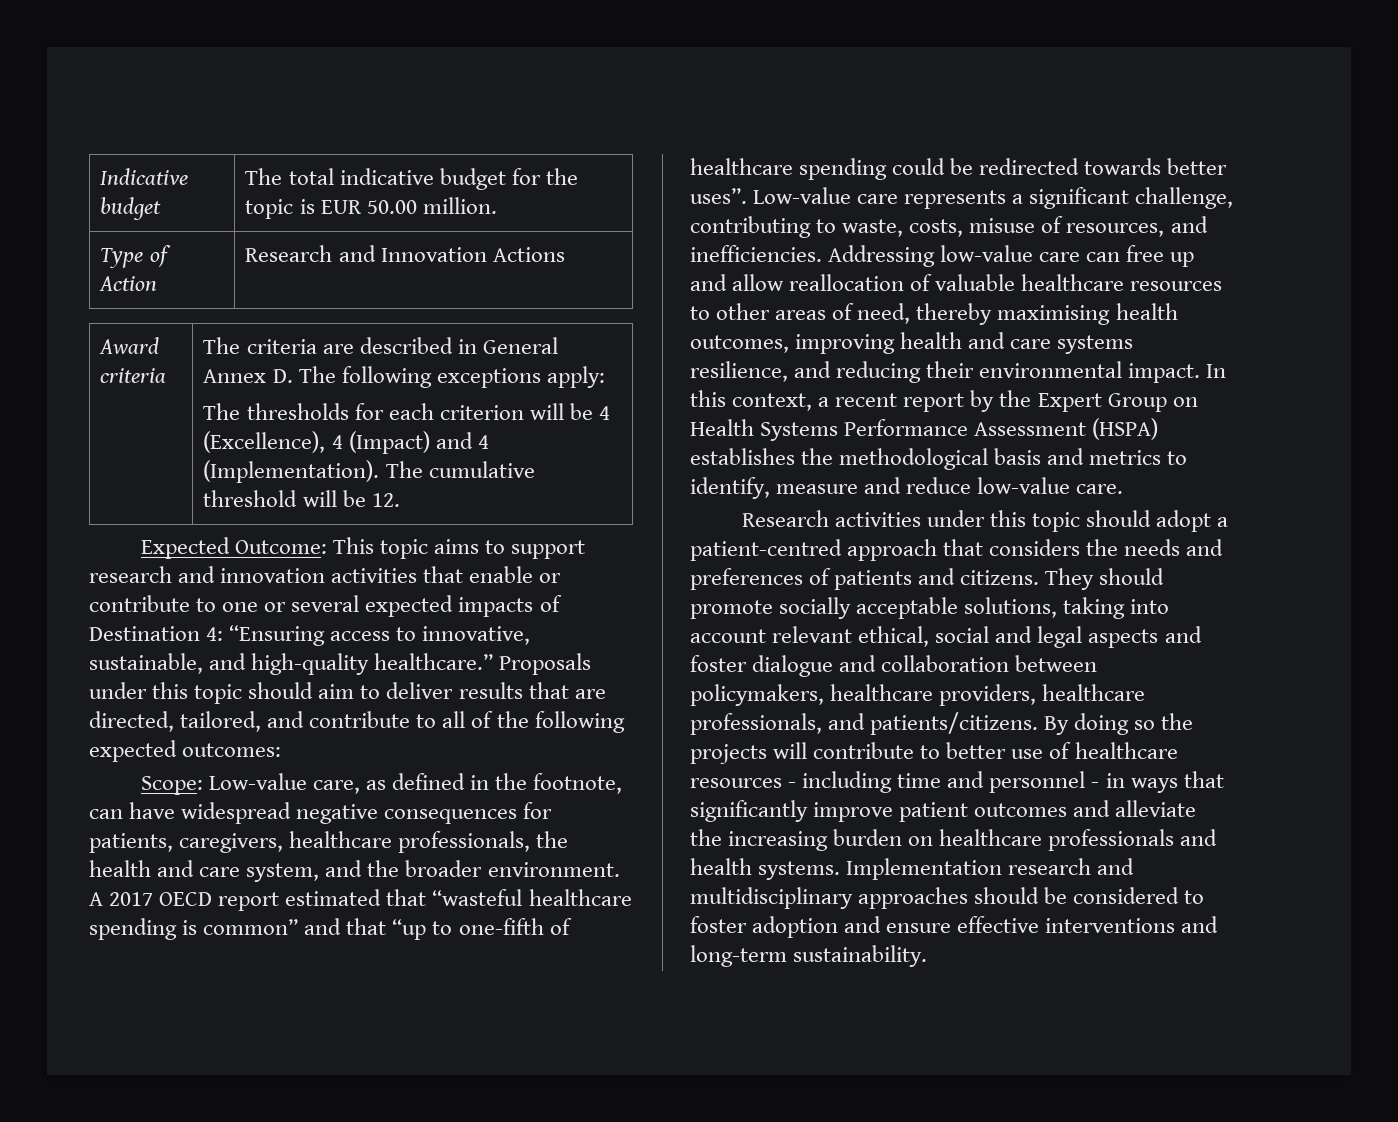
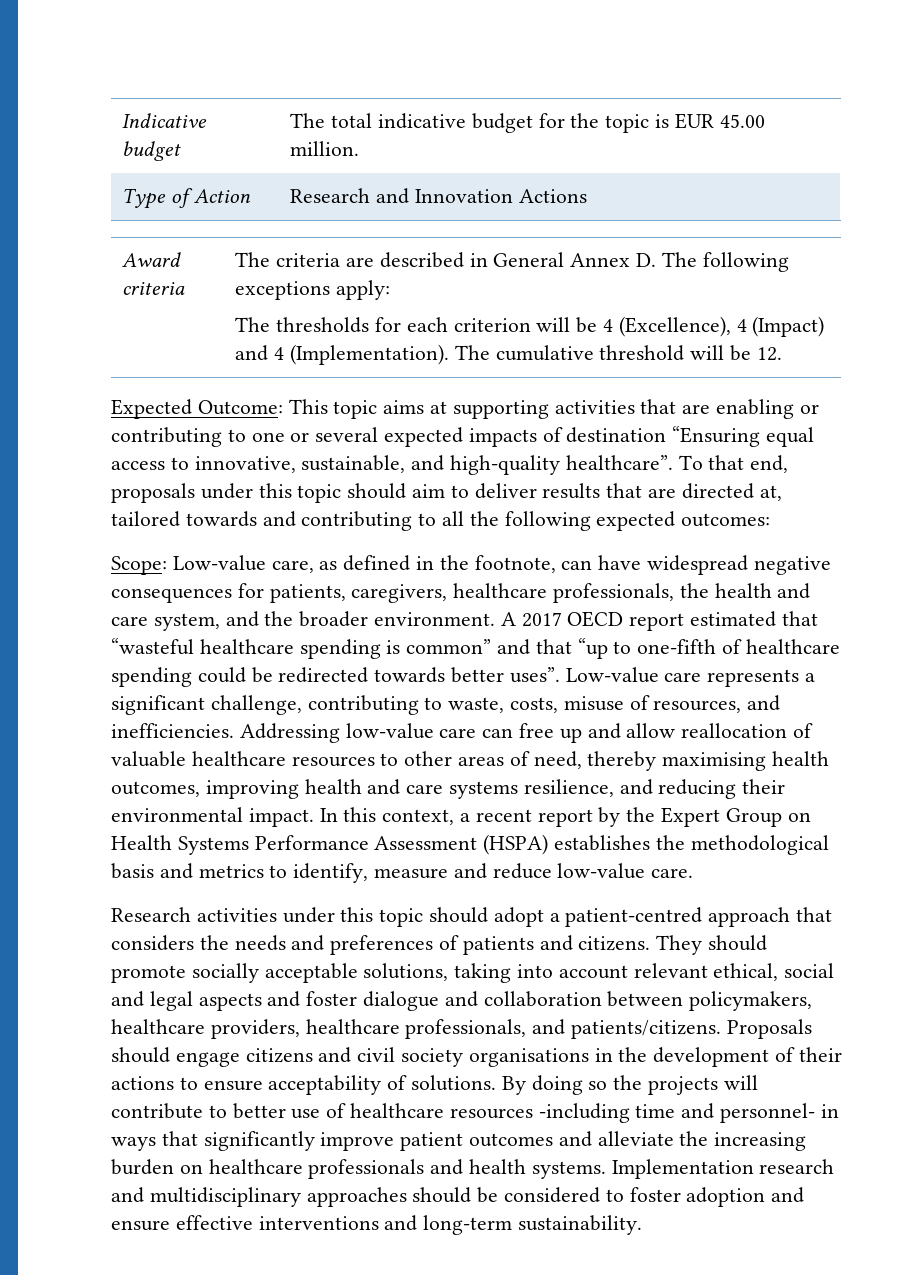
- Indicative budget | The total indicative budget for the topic is EUR 50.00 million.
+ Indicative budget | The total indicative budget for the topic is EUR 45.00 million.
- Expected Outcome: This topic aims to support research and innovation activities that enable or contribute to one or several expected impacts of Destination 4: “Ensuring access to innovative, sustainable, and high-quality healthcare.” Proposals under this topic should aim to deliver results that are directed, tailored, and contribute to all of the following expected outcomes:
+ Expected Outcome: This topic aims at supporting activities that are enabling or contributing to one or several expected impacts of destination “Ensuring equal access to innovative, sustainable, and high-quality healthcare”. To that end, proposals under this topic should aim to deliver results that are directed at, tailored towards and contributing to all the following expected outcomes:
+ Proposals should engage citizens and civil society organisations in the development of their actions to ensure acceptability of solutions.
- By doing so the projects will contribute to better use of healthcare resources - including time and personnel - in ways that significantly improve patient outcomes and alleviate the increasing burden on healthcare professionals and health systems.
+ By doing so the projects will contribute to better use of healthcare resources -including time and personnel- in ways that significantly improve patient outcomes and alleviate the increasing burden on healthcare professionals and health systems.

